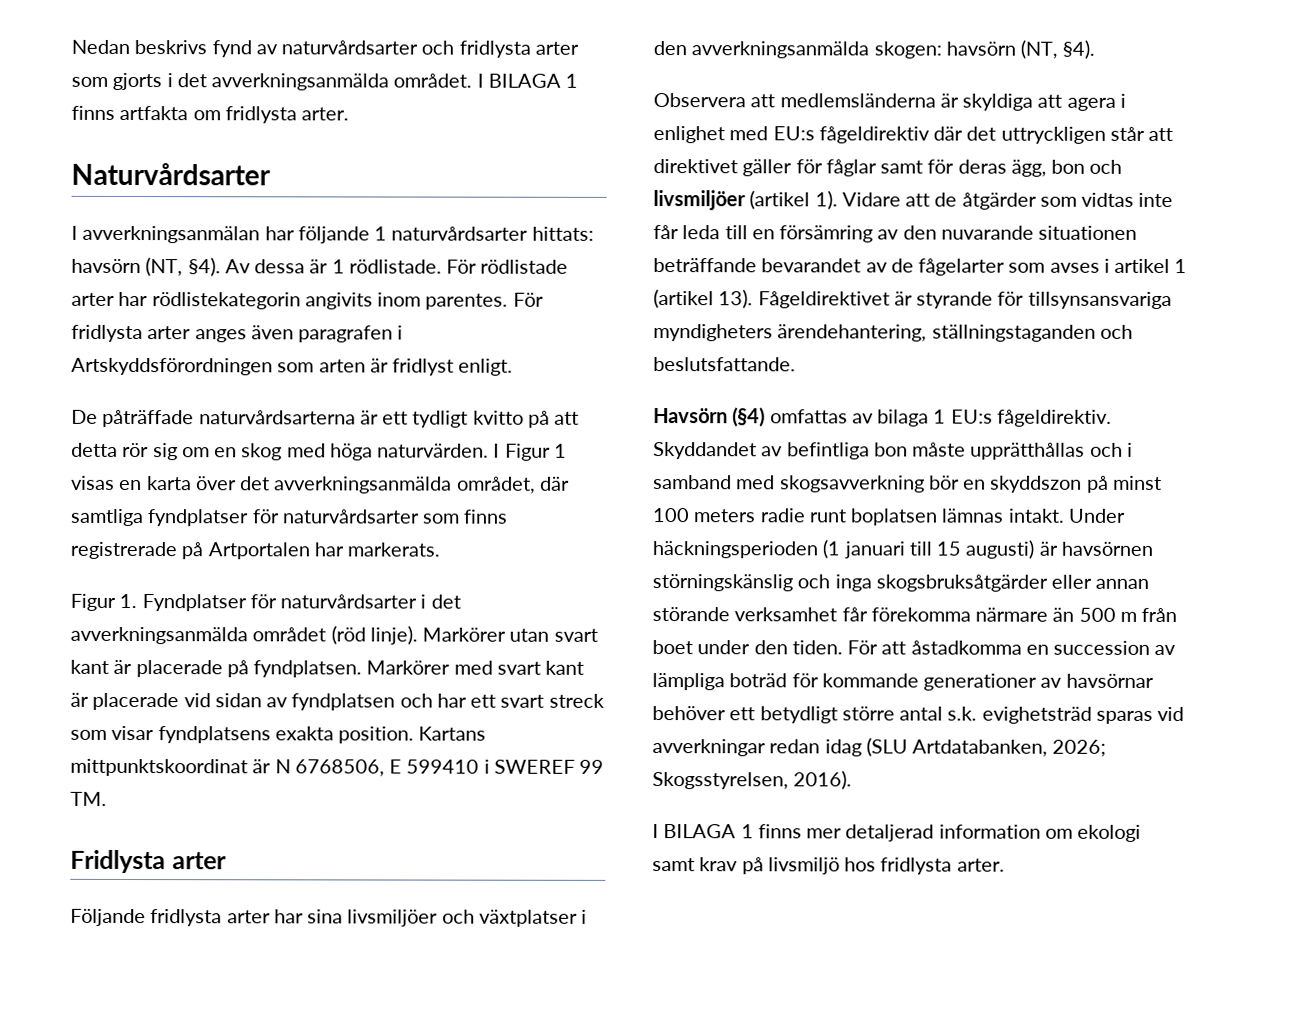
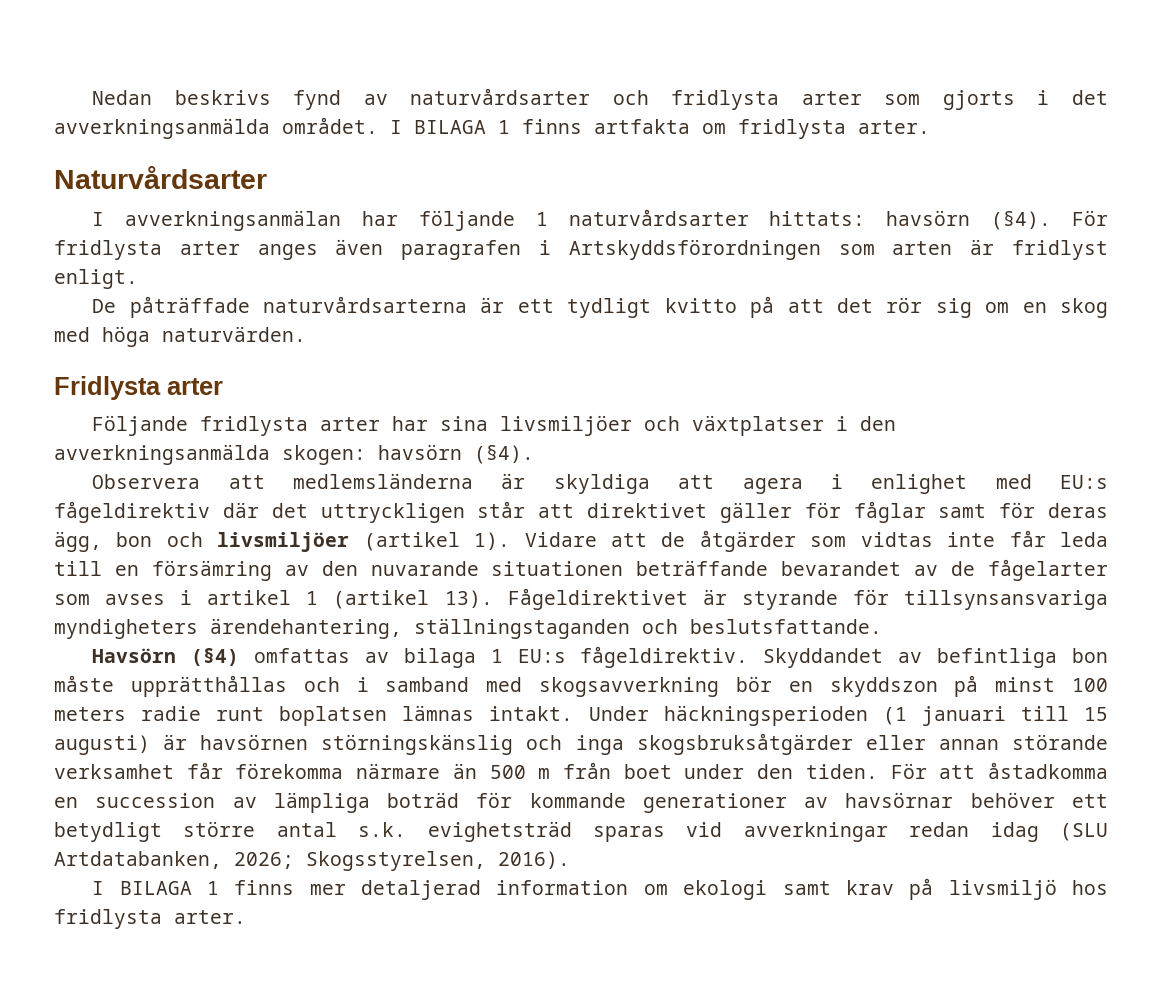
- I avverkningsanmälan har följande 1 naturvårdsarter hittats: havsörn (NT, §4). Av dessa är 1 rödlistade. För rödlistade arter har rödlistekategorin angivits inom parentes.
+ I avverkningsanmälan har följande 1 naturvårdsarter hittats: havsörn (§4).
- De påträffade naturvårdsarterna är ett tydligt kvitto på att detta rör sig om en skog med höga naturvärden. I Figur 1 visas en karta över det avverkningsanmälda området, där samtliga fyndplatser för naturvårdsarter som finns registrerade på Artportalen har markerats.
- Figur 1. Fyndplatser för naturvårdsarter i det avverkningsanmälda området (röd linje). Markörer utan svart kant är placerade på fyndplatsen. Markörer med svart kant är placerade vid sidan av fyndplatsen och har ett svart streck som visar fyndplatsens exakta position. Kartans mittpunktskoordinat är N 6768506, E 599410 i SWEREF 99 TM.
+ De påträffade naturvårdsarterna är ett tydligt kvitto på att det rör sig om en skog med höga naturvärden.
- Följande fridlysta arter har sina livsmiljöer och växtplatser i den avverkningsanmälda skogen: havsörn (NT, §4).
+ Följande fridlysta arter har sina livsmiljöer och växtplatser i den avverkningsanmälda skogen: havsörn (§4).

